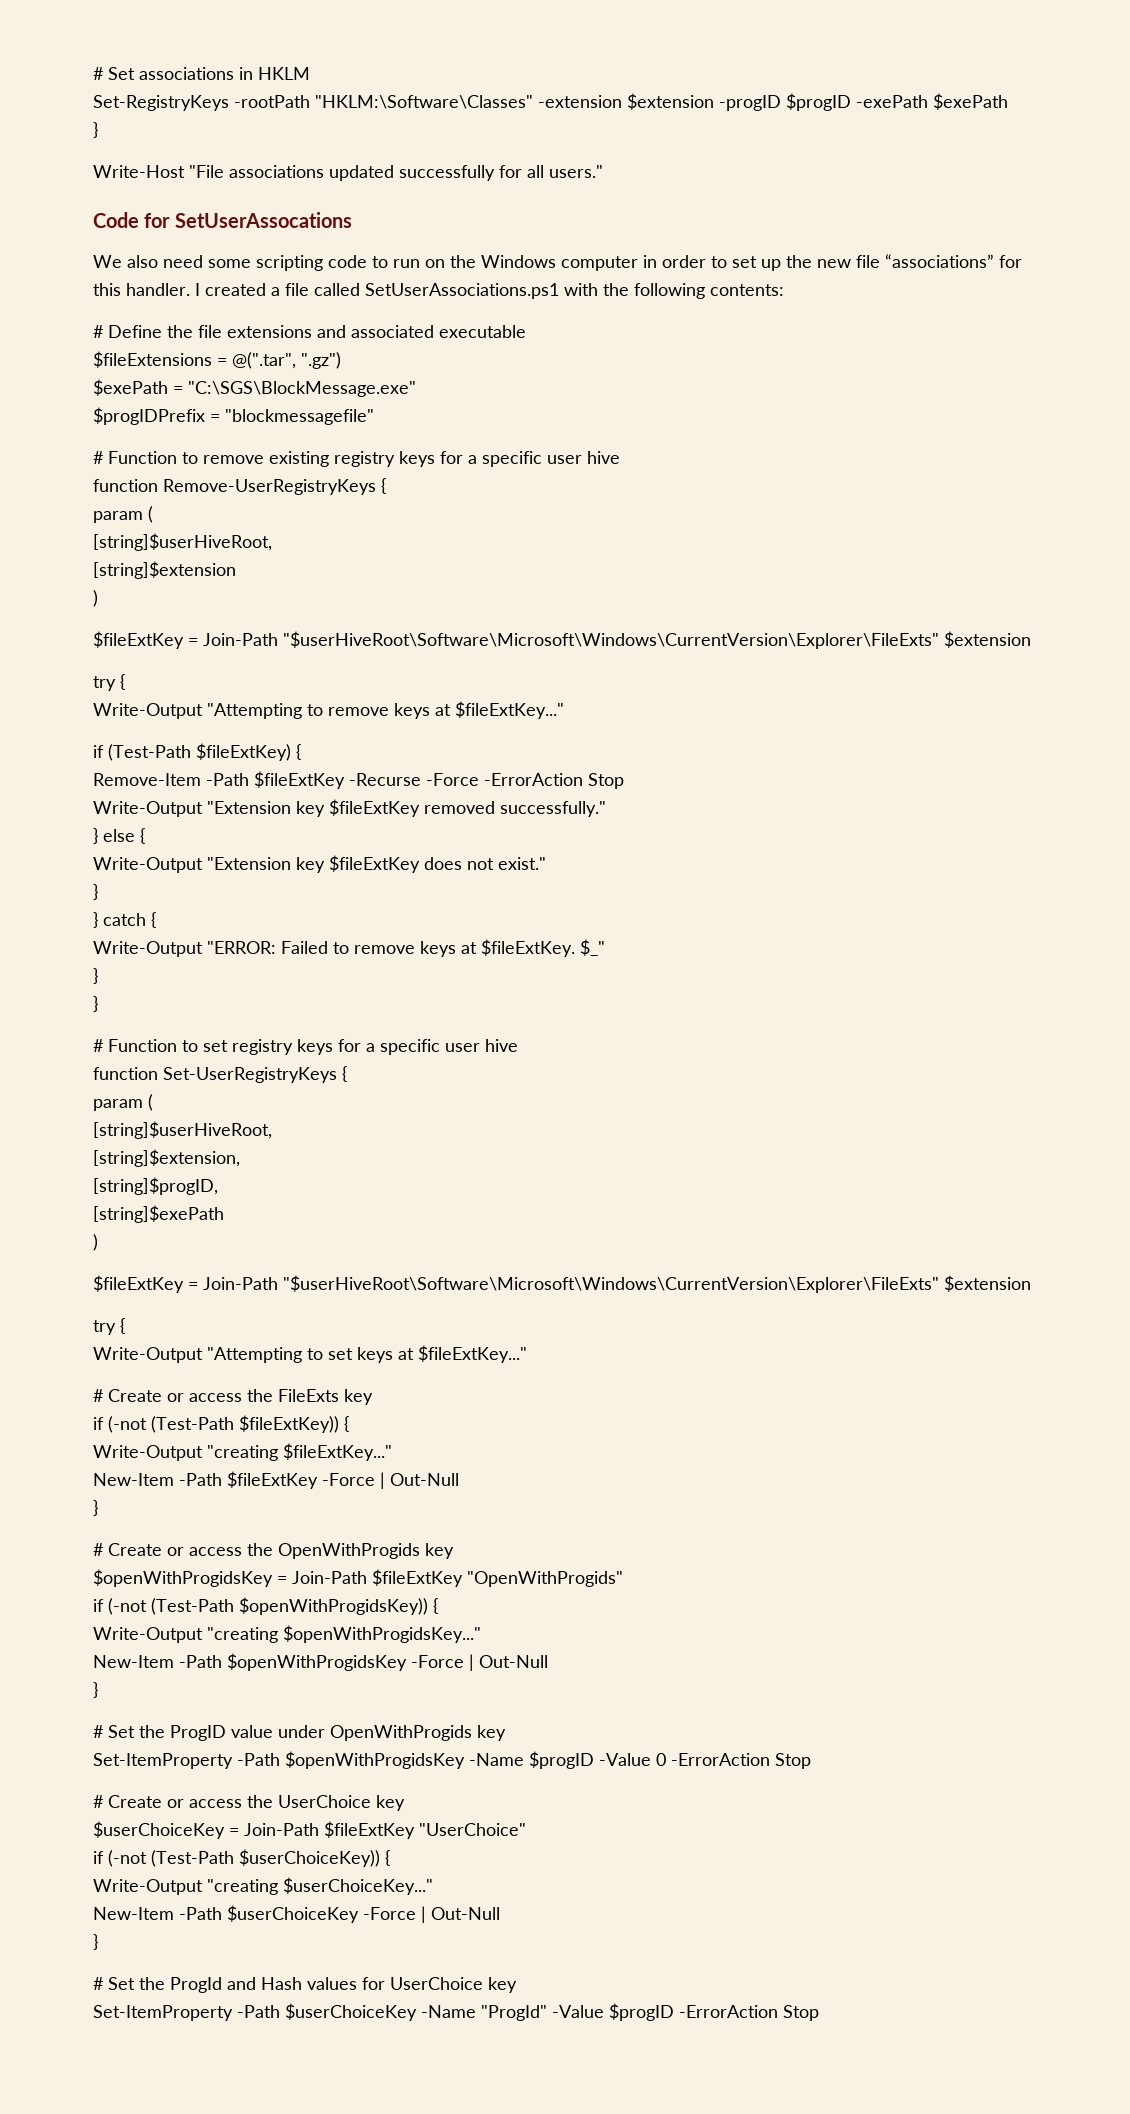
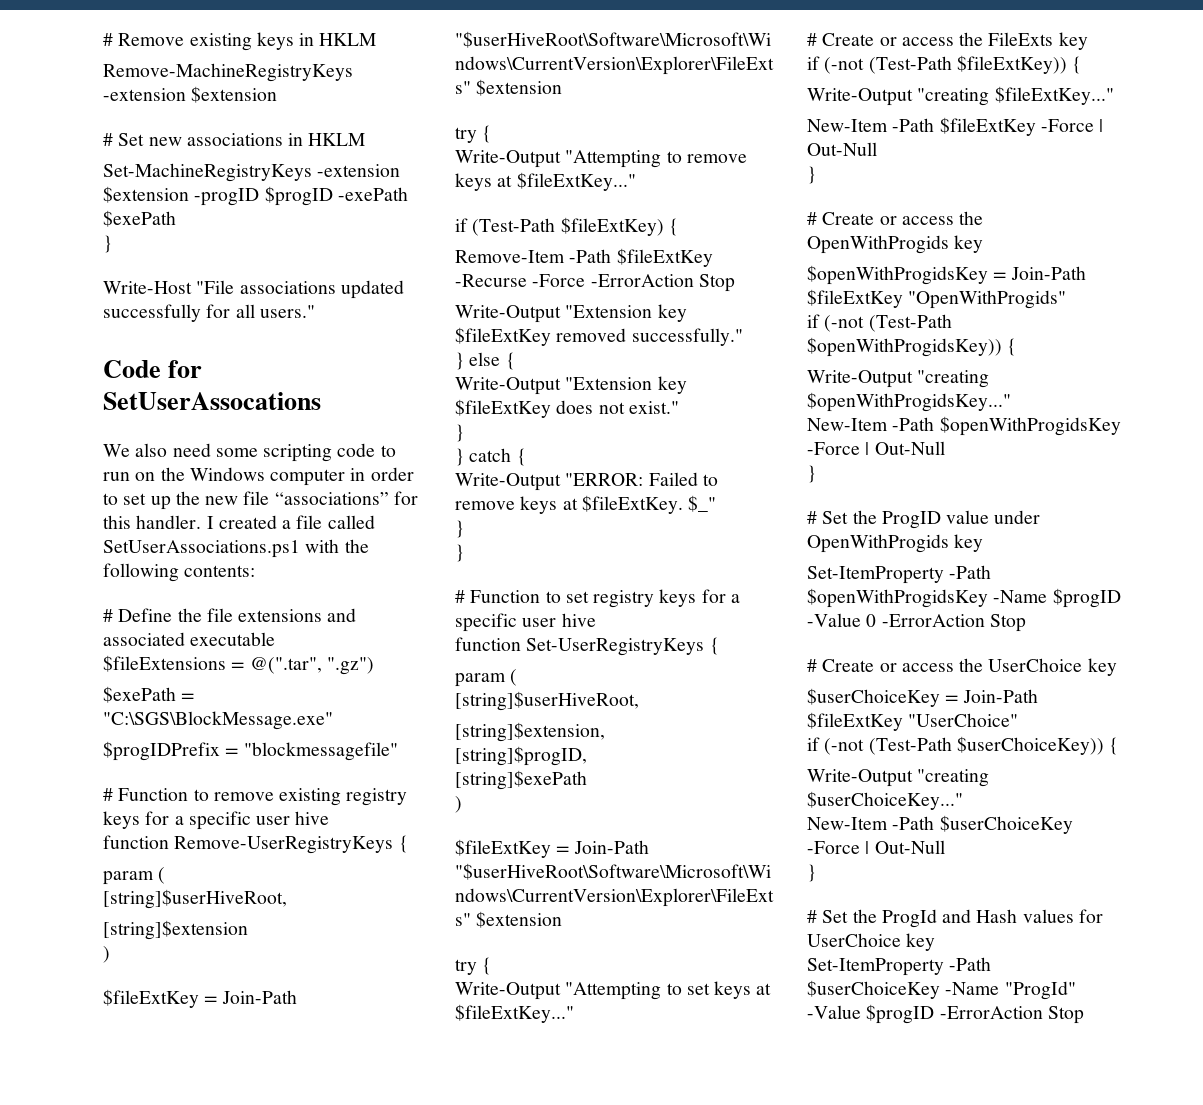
- # Set associations in HKLM
+ # Remove existing keys in HKLM
+ Remove-MachineRegistryKeys -extension $extension
+ # Set new associations in HKLM
- Set-RegistryKeys -rootPath "HKLM:\Software\Classes" -extension $extension -progID $progID -exePath $exePath
+ Set-MachineRegistryKeys -extension $extension -progID $progID -exePath $exePath

